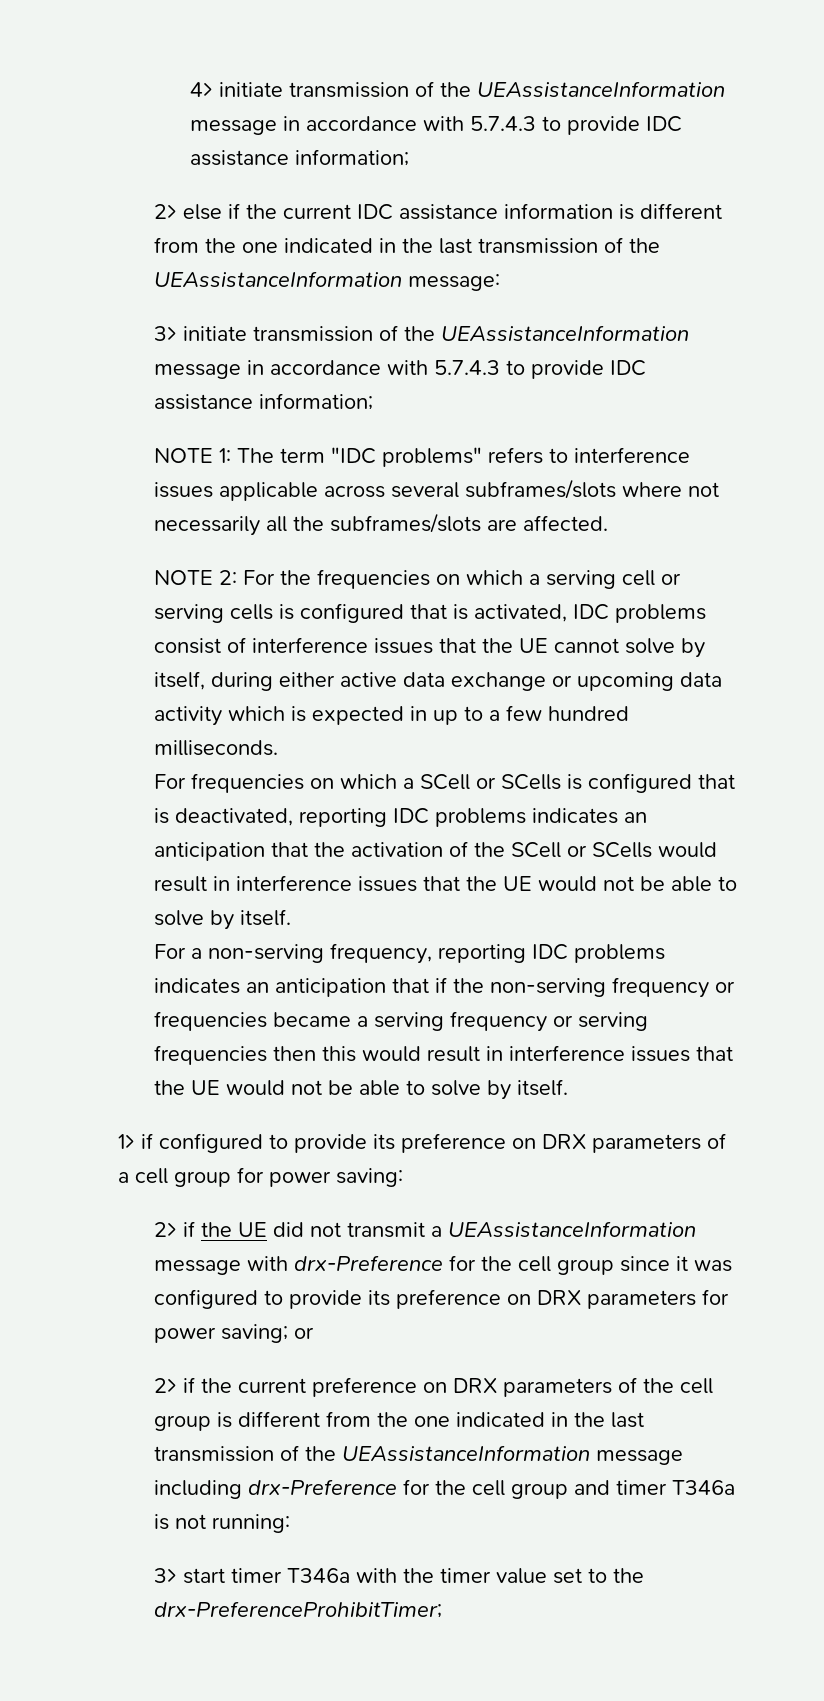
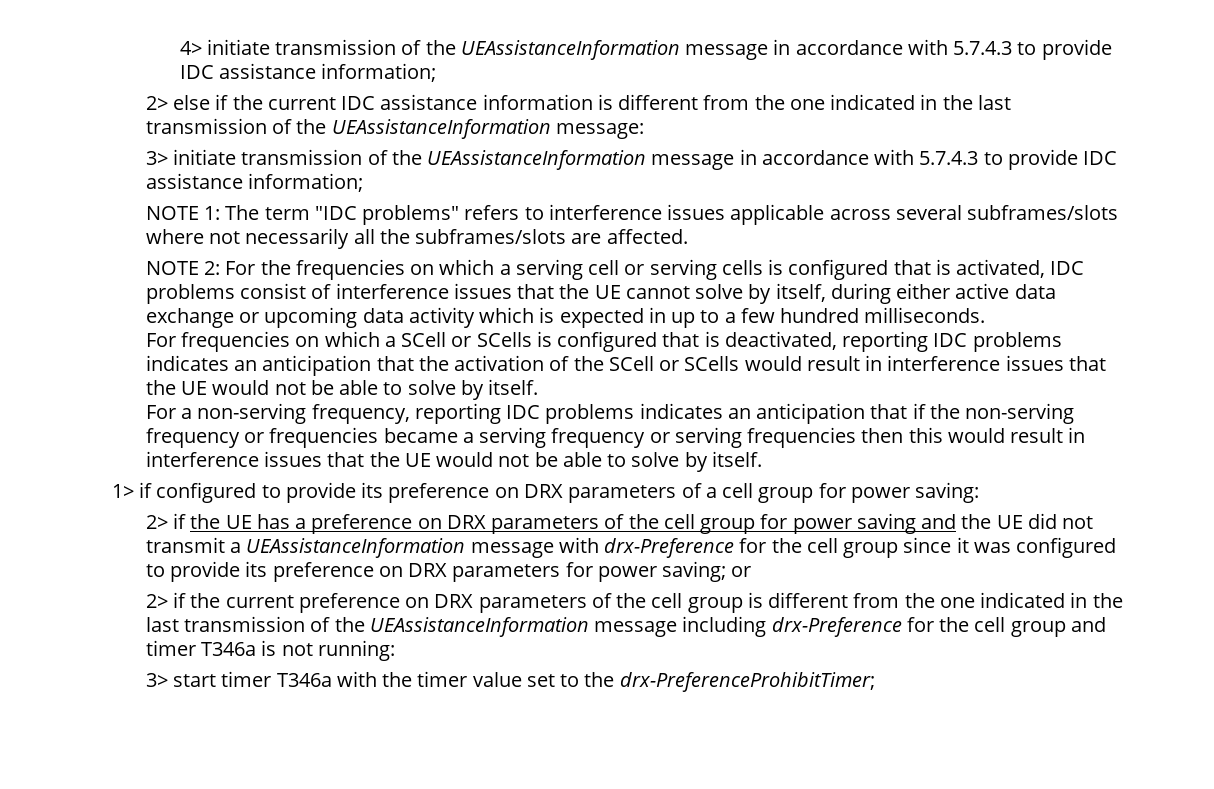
- 2> if the UE did not transmit a UEAssistanceInformation message with drx-Preference for the cell group since it was configured to provide its preference on DRX parameters for power saving; or
+ 2> if the UE has a preference on DRX parameters of the cell group for power saving and the UE did not transmit a UEAssistanceInformation message with drx-Preference for the cell group since it was configured to provide its preference on DRX parameters for power saving; or

